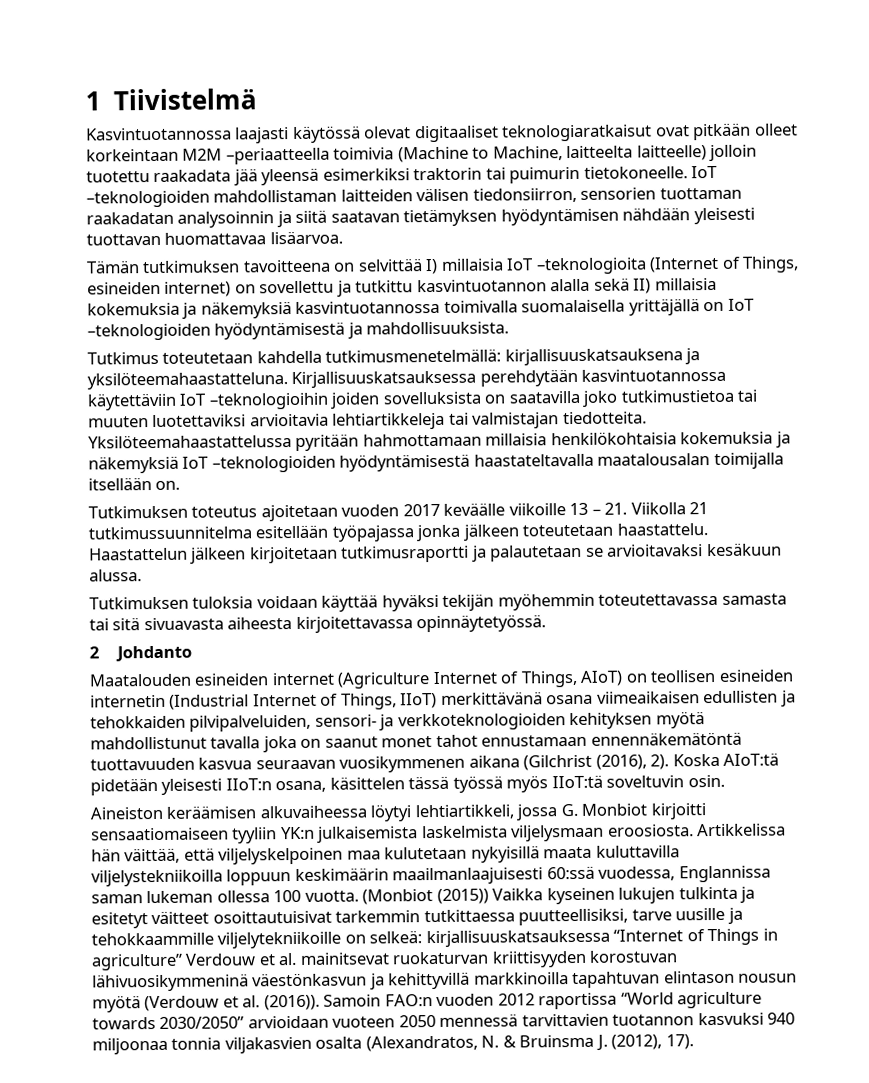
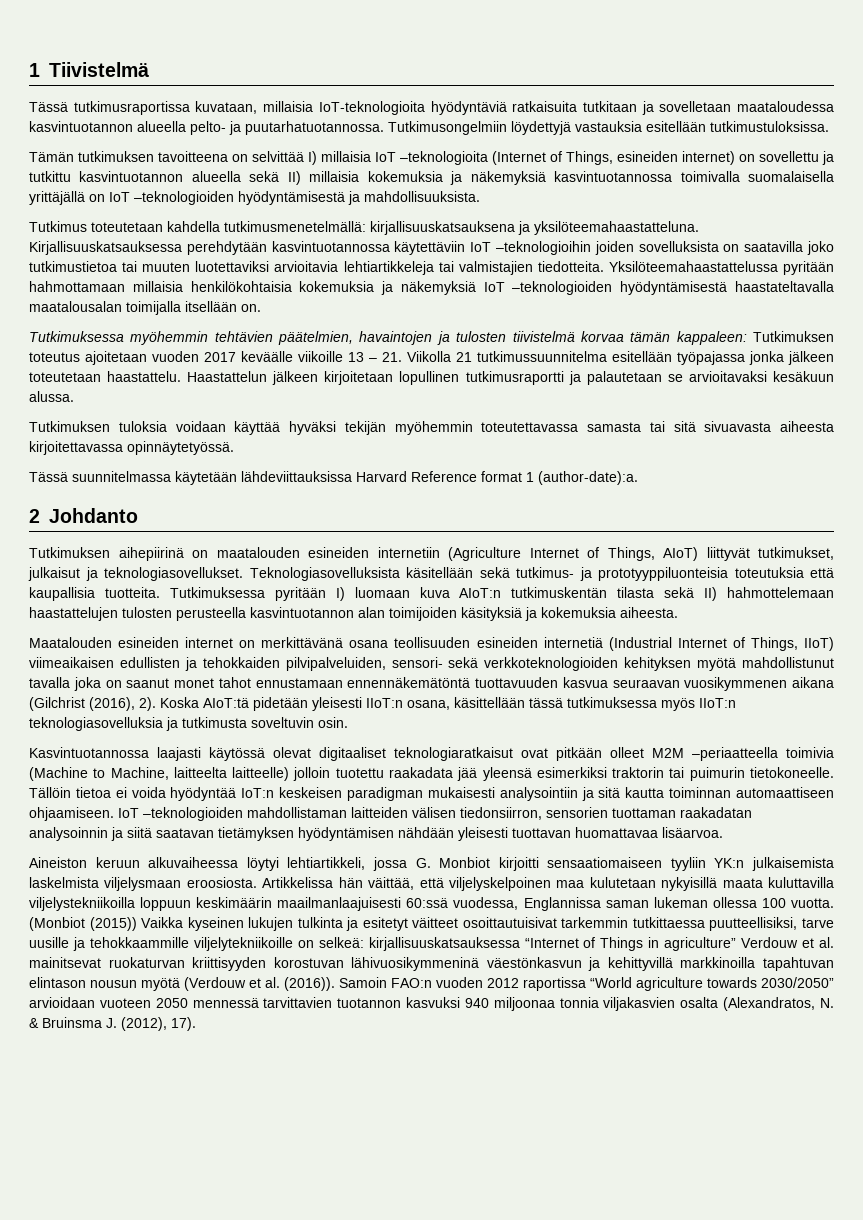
- Kasvintuotannossa laajasti käytössä olevat digitaaliset teknologiaratkaisut ovat pitkään olleet korkeintaan M2M –periaatteella toimivia (Machine to Machine, laitteelta laitteelle) jolloin tuotettu raakadata jää yleensä esimerkiksi traktorin tai puimurin tietokoneelle. IoT –teknologioiden mahdollistaman laitteiden välisen tiedonsiirron, sensorien tuottaman raakadatan analysoinnin ja siitä saatavan tietämyksen hyödyntämisen nähdään yleisesti tuottavan huomattavaa lisäarvoa.
+ Tässä tutkimusraportissa kuvataan, millaisia IoT-teknologioita hyödyntäviä ratkaisuita tutkitaan ja sovelletaan maataloudessa kasvintuotannon alueella pelto- ja puutarhatuotannossa. Tutkimusongelmiin löydettyjä vastauksia esitellään tutkimustuloksissa.
- Tämän tutkimuksen tavoitteena on selvittää I) millaisia IoT –teknologioita (Internet of Things, esineiden internet) on sovellettu ja tutkittu kasvintuotannon alalla sekä II) millaisia kokemuksia ja näkemyksiä kasvintuotannossa toimivalla suomalaisella yrittäjällä on IoT –teknologioiden hyödyntämisestä ja mahdollisuuksista.
+ Tämän tutkimuksen tavoitteena on selvittää I) millaisia IoT –teknologioita (Internet of Things, esineiden internet) on sovellettu ja tutkittu kasvintuotannon alueella sekä II) millaisia kokemuksia ja näkemyksiä kasvintuotannossa toimivalla suomalaisella yrittäjällä on IoT –teknologioiden hyödyntämisestä ja mahdollisuuksista.
- Kirjallisuuskatsauksessa perehdytään kasvintuotannossa käytettäviin IoT –teknologioihin joiden sovelluksista on saatavilla joko tutkimustietoa tai muuten luotettaviksi arvioitavia lehtiartikkeleja tai valmistajan tiedotteita.
+ Kirjallisuuskatsauksessa perehdytään kasvintuotannossa käytettäviin IoT –teknologioihin joiden sovelluksista on saatavilla joko tutkimustietoa tai muuten luotettaviksi arvioitavia lehtiartikkeleja tai valmistajien tiedotteita.
- Tutkimuksen toteutus ajoitetaan vuoden 2017 keväälle viikoille 13 – 21. Viikolla 21 tutkimussuunnitelma esitellään työpajassa jonka jälkeen toteutetaan haastattelu.
+ Tutkimuksessa myöhemmin tehtävien päätelmien, havaintojen ja tulosten tiivistelmä korvaa tämän kappaleen: Tutkimuksen toteutus ajoitetaan vuoden 2017 keväälle viikoille 13 – 21. Viikolla 21 tutkimussuunnitelma esitellään työpajassa jonka jälkeen toteutetaan haastattelu.
- Haastattelun jälkeen kirjoitetaan tutkimusraportti ja palautetaan se arvioitavaksi kesäkuun alussa.
+ Haastattelun jälkeen kirjoitetaan lopullinen tutkimusraportti ja palautetaan se arvioitavaksi kesäkuun alussa.
+ Tässä suunnitelmassa käytetään lähdeviittauksissa Harvard Reference format 1 (author-date):a.
  2 Johdanto
- Maatalouden esineiden internet (Agriculture Internet of Things, AIoT) on teollisen esineiden internetin (Industrial Internet of Things, IIoT) merkittävänä osana viimeaikaisen edullisten ja tehokkaiden pilvipalveluiden, sensori- ja verkkoteknologioiden kehityksen myötä mahdollistunut tavalla joka on saanut monet tahot ennustamaan ennennäkemätöntä tuottavuuden kasvua seuraavan vuosikymmenen aikana (Gilchrist (2016), 2).
+ Tutkimuksen aihepiirinä on maatalouden esineiden internetiin (Agriculture Internet of Things, AIoT) liittyvät tutkimukset, julkaisut ja teknologiasovellukset. Teknologiasovelluksista käsitellään sekä tutkimus- ja prototyyppiluonteisia toteutuksia että kaupallisia tuotteita. Tutkimuksessa pyritään I) luomaan kuva AIoT:n tutkimuskentän tilasta sekä II) hahmottelemaan haastattelujen tulosten perusteella kasvintuotannon alan toimijoiden käsityksiä ja kokemuksia aiheesta.
+ Maatalouden esineiden internet on merkittävänä osana teollisuuden esineiden internetiä (Industrial Internet of Things, IIoT) viimeaikaisen edullisten ja tehokkaiden pilvipalveluiden, sensori- sekä verkkoteknologioiden kehityksen myötä mahdollistunut tavalla joka on saanut monet tahot ennustamaan ennennäkemätöntä tuottavuuden kasvua seuraavan vuosikymmenen aikana (Gilchrist (2016), 2).
- Koska AIoT:tä pidetään yleisesti IIoT:n osana, käsittelen tässä työssä myös IIoT:tä soveltuvin osin.
+ Koska AIoT:tä pidetään yleisesti IIoT:n osana, käsittellään tässä tutkimuksessa myös IIoT:n teknologiasovelluksia ja tutkimusta soveltuvin osin.
+ Kasvintuotannossa laajasti käytössä olevat digitaaliset teknologiaratkaisut ovat pitkään olleet M2M –periaatteella toimivia (Machine to Machine, laitteelta laitteelle) jolloin tuotettu raakadata jää yleensä esimerkiksi traktorin tai puimurin tietokoneelle. Tällöin tietoa ei voida hyödyntää IoT:n keskeisen paradigman mukaisesti analysointiin ja sitä kautta toiminnan automaattiseen ohjaamiseen. IoT –teknologioiden mahdollistaman laitteiden välisen tiedonsiirron, sensorien tuottaman raakadatan analysoinnin ja siitä saatavan tietämyksen hyödyntämisen nähdään yleisesti tuottavan huomattavaa lisäarvoa.
- Aineiston keräämisen alkuvaiheessa löytyi lehtiartikkeli, jossa G. Monbiot kirjoitti sensaatiomaiseen tyyliin YK:n julkaisemista laskelmista viljelysmaan eroosiosta.
+ Aineiston keruun alkuvaiheessa löytyi lehtiartikkeli, jossa G. Monbiot kirjoitti sensaatiomaiseen tyyliin YK:n julkaisemista laskelmista viljelysmaan eroosiosta.

